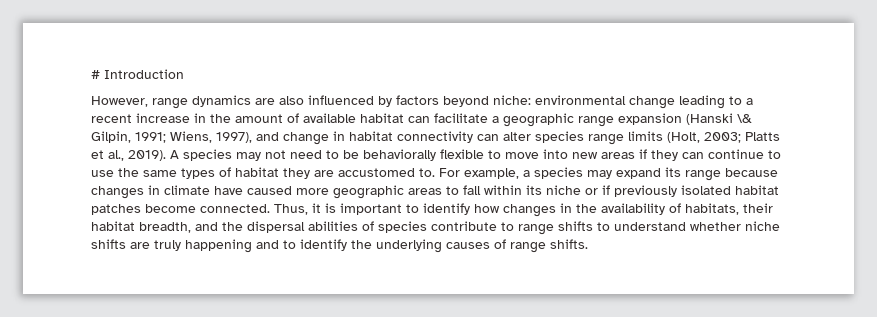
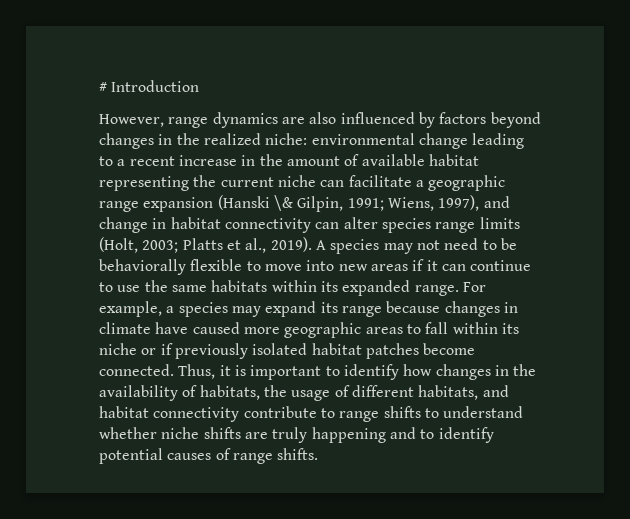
- However, range dynamics are also influenced by factors beyond niche: environmental change leading to a recent increase in the amount of available habitat can facilitate a geographic range expansion (Hanski \& Gilpin, 1991; Wiens, 1997), and change in habitat connectivity can alter species range limits (Holt, 2003; Platts et al., 2019).
+ However, range dynamics are also influenced by factors beyond changes in the realized niche: environmental change leading to a recent increase in the amount of available habitat representing the current niche can facilitate a geographic range expansion (Hanski \& Gilpin, 1991; Wiens, 1997), and change in habitat connectivity can alter species range limits (Holt, 2003; Platts et al., 2019).
- A species may not need to be behaviorally flexible to move into new areas if they can continue to use the same types of habitat they are accustomed to.
+ A species may not need to be behaviorally flexible to move into new areas if it can continue to use the same habitats within its expanded range.
- Thus, it is important to identify how changes in the availability of habitats, their habitat breadth, and the dispersal abilities of species contribute to range shifts to understand whether niche shifts are truly happening and to identify the underlying causes of range shifts.
+ Thus, it is important to identify how changes in the availability of habitats, the usage of different habitats, and habitat connectivity contribute to range shifts to understand whether niche shifts are truly happening and to identify potential causes of range shifts.

